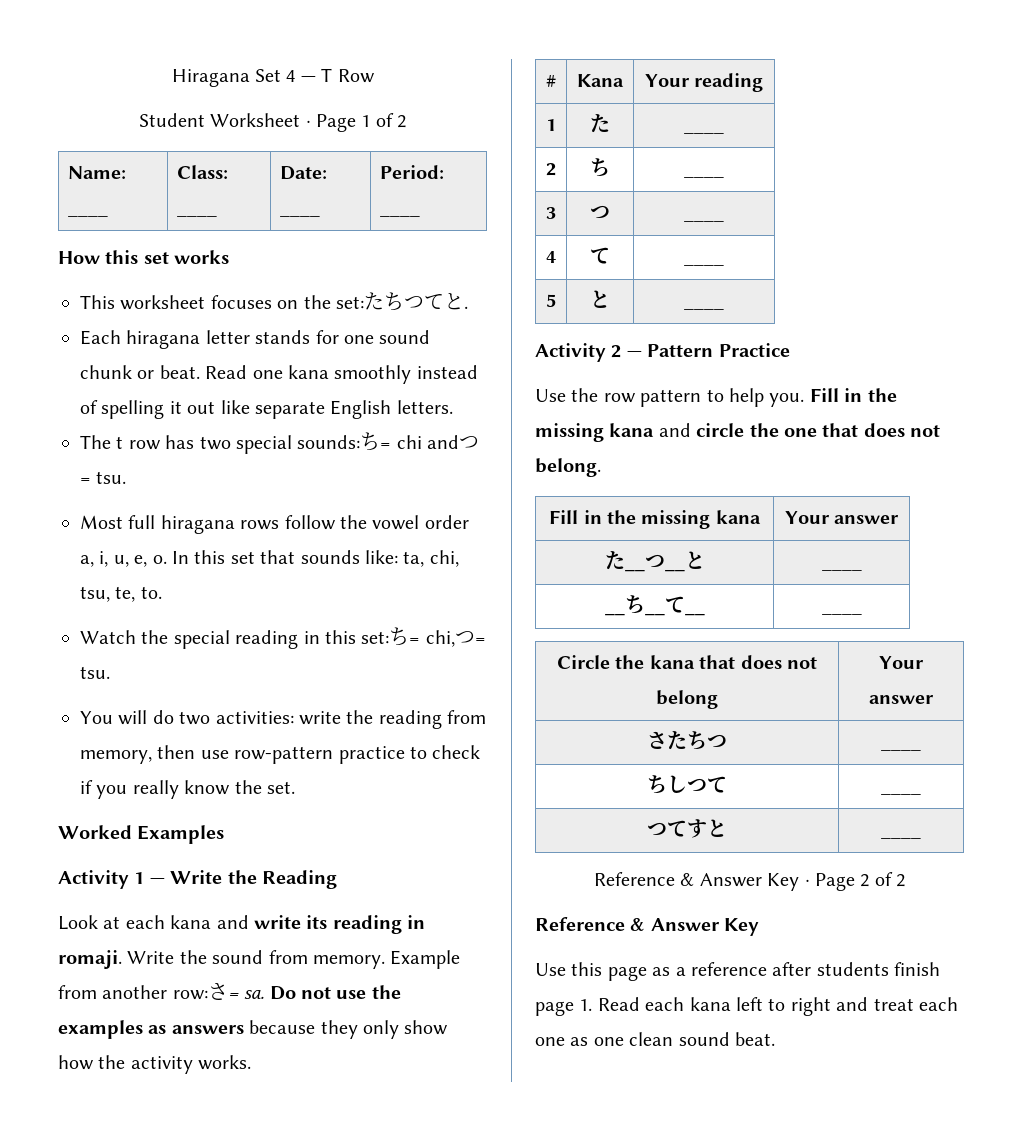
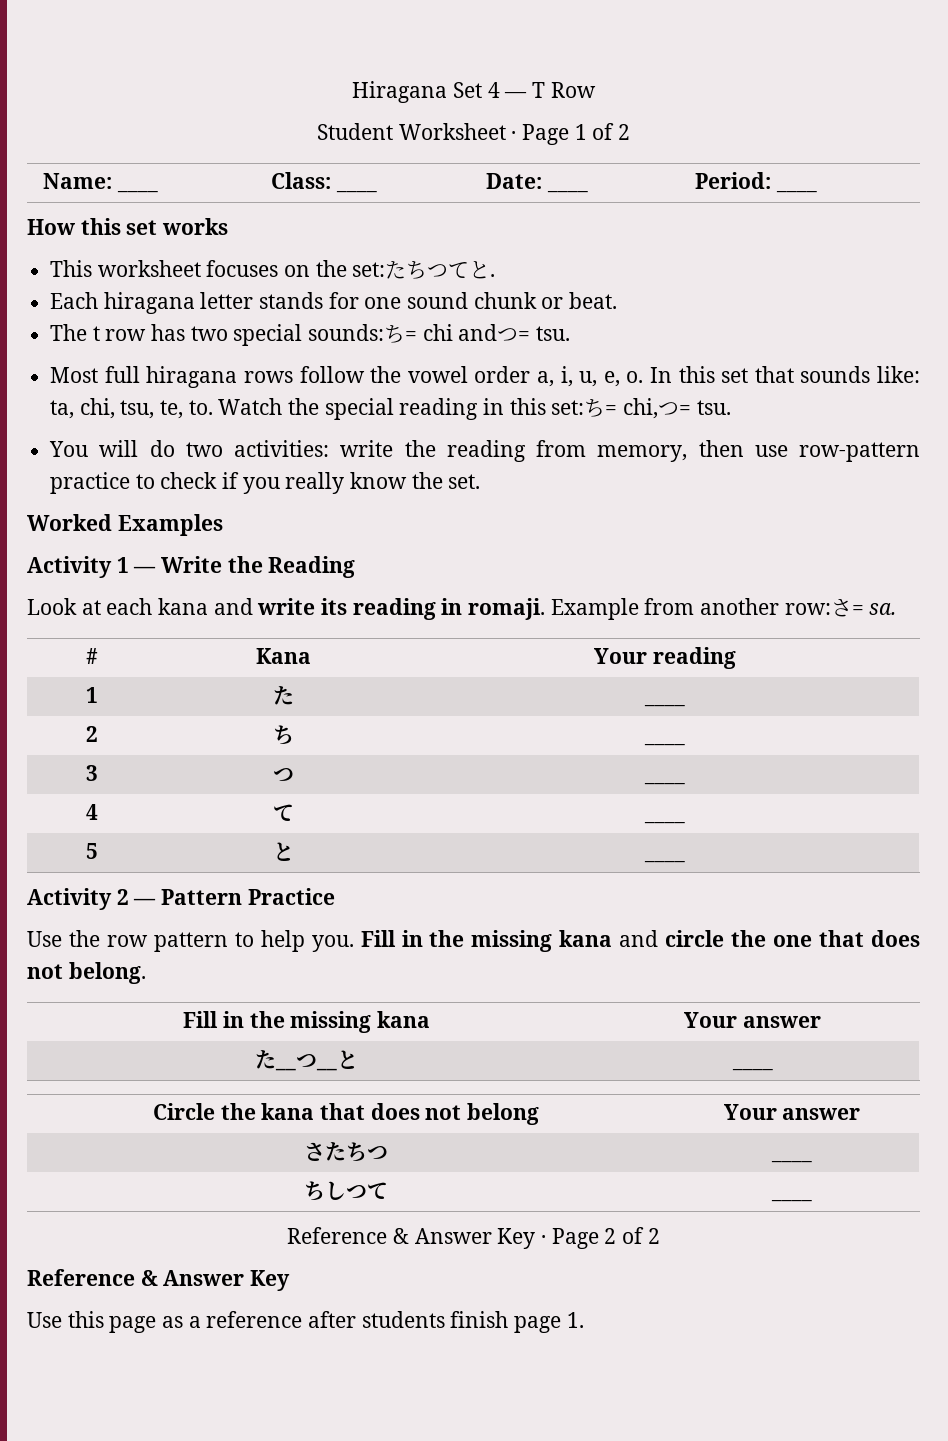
- Read one kana smoothly instead of spelling it out like separate English letters.
- In this set that sounds like: ta, chi, tsu, te, to.
- Watch the special reading in this set:ち= chi,つ= tsu.
+ In this set that sounds like: ta, chi, tsu, te, to. Watch the special reading in this set:ち= chi,つ= tsu.
- Write the sound from memory.
- Do not use the examples as answers because they only show how the activity works.
- __ち__て__ | ____
- つてすと | ____
- Use this page as a reference after students finish page 1. Read each kana left to right and treat each one as one clean sound beat.
+ Use this page as a reference after students finish page 1.

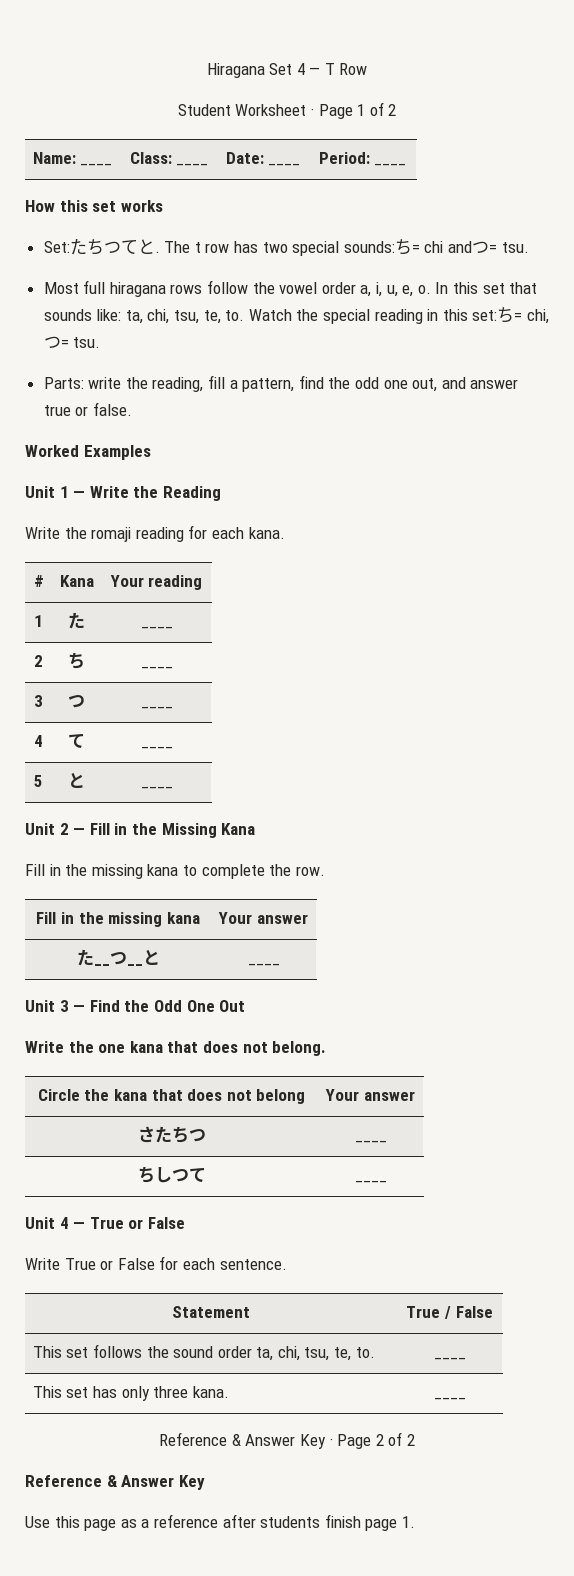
- This worksheet focuses on the set:たちつてと.
- Each hiragana letter stands for one sound chunk or beat.
- The t row has two special sounds:ち= chi andつ= tsu.
+ Set:たちつてと. The t row has two special sounds:ち= chi andつ= tsu.
- You will do two activities: write the reading from memory, then use row-pattern practice to check if you really know the set.
+ Parts: write the reading, fill a pattern, find the odd one out, and answer true or false.
- Activity 1 — Write the Reading
+ Unit 1 — Write the Reading
- Look at each kana and write its reading in romaji. Example from another row:さ= sa.
+ Write the romaji reading for each kana.
- Activity 2 — Pattern Practice
- Use the row pattern to help you. Fill in the missing kana and circle the one that does not belong.
+ Unit 2 — Fill in the Missing Kana
+ Fill in the missing kana to complete the row.
+ Unit 3 — Find the Odd One Out
+ Write the one kana that does not belong.
+ Unit 4 — True or False
+ Write True or False for each sentence.
+ Statement | True / False
+ This set follows the sound order ta, chi, tsu, te, to. | ____
+ This set has only three kana. | ____

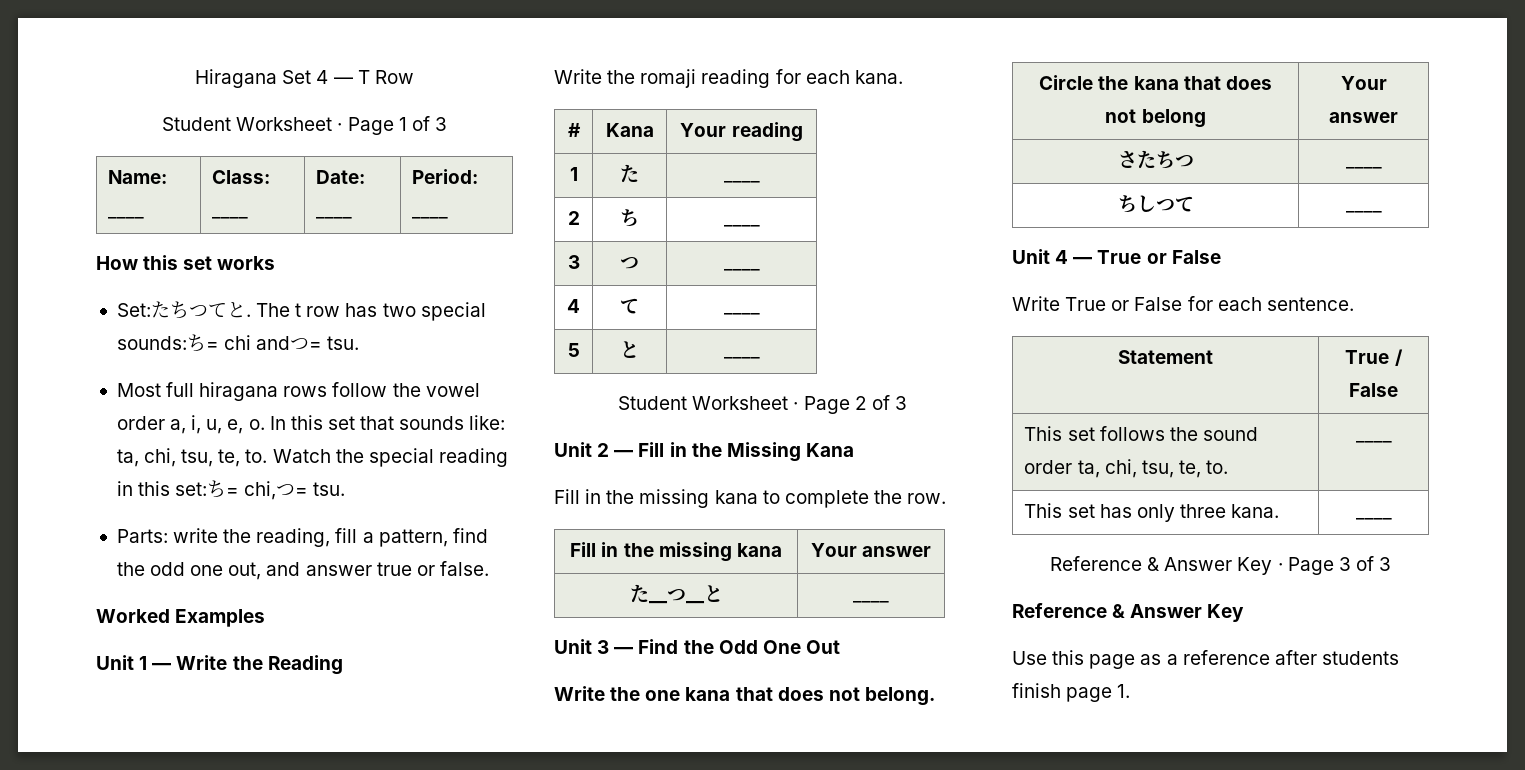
- Student Worksheet · Page 1 of 2
+ Student Worksheet · Page 1 of 3
+ Student Worksheet · Page 2 of 3
- Reference & Answer Key · Page 2 of 2
+ Reference & Answer Key · Page 3 of 3

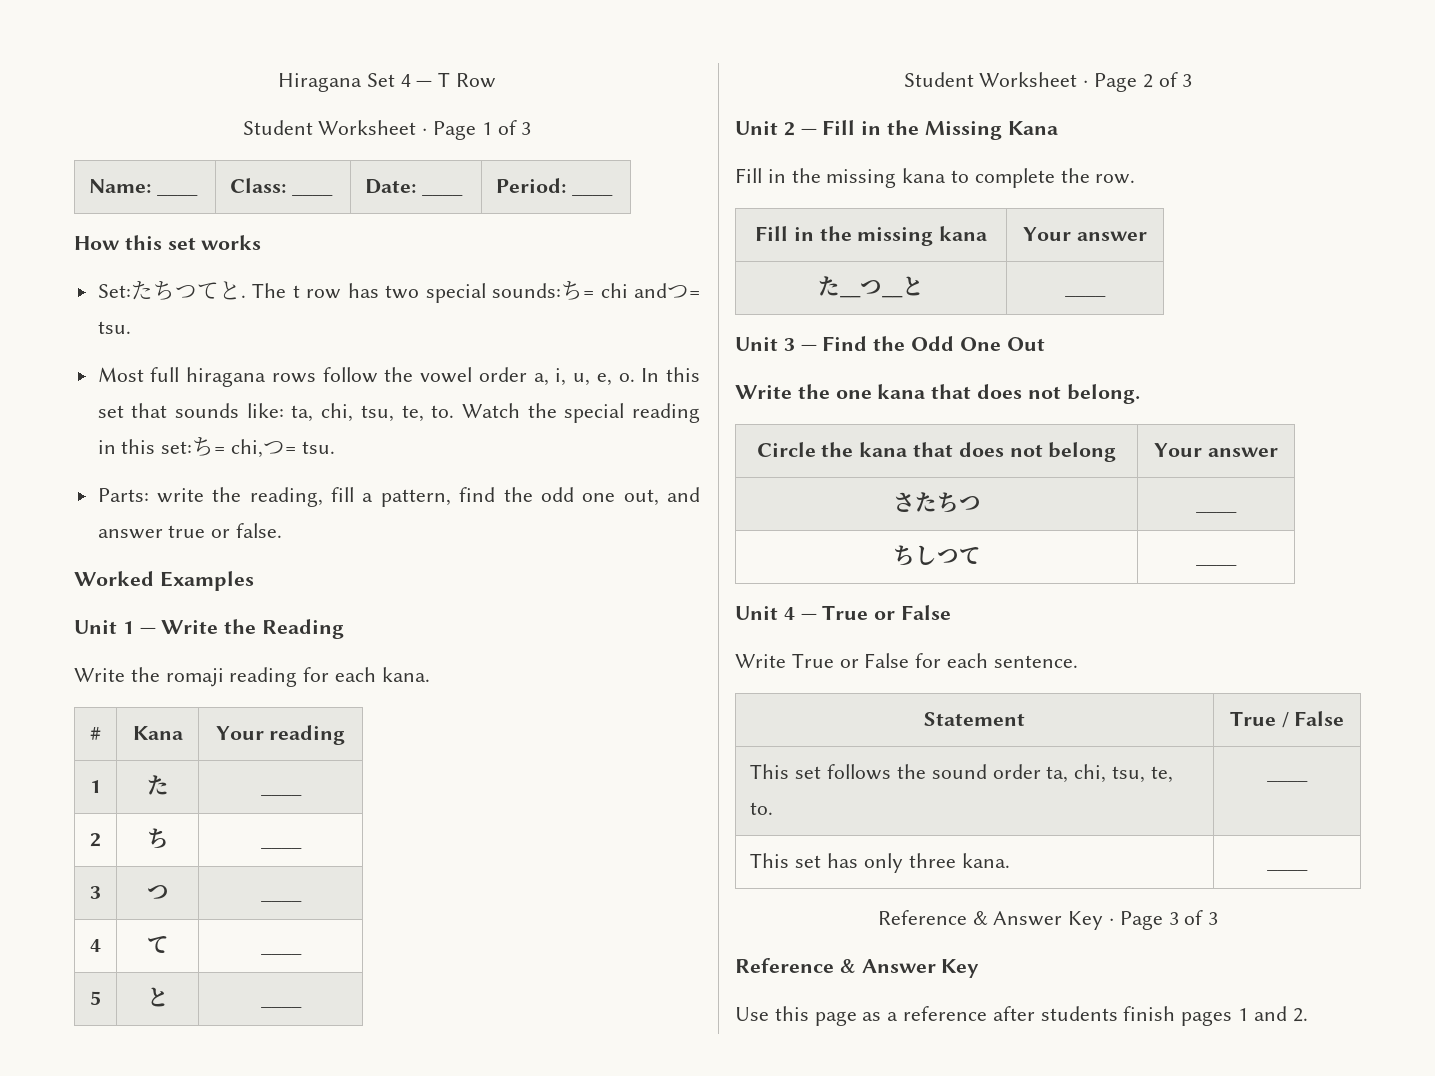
- Use this page as a reference after students finish page 1.
+ Use this page as a reference after students finish pages 1 and 2.

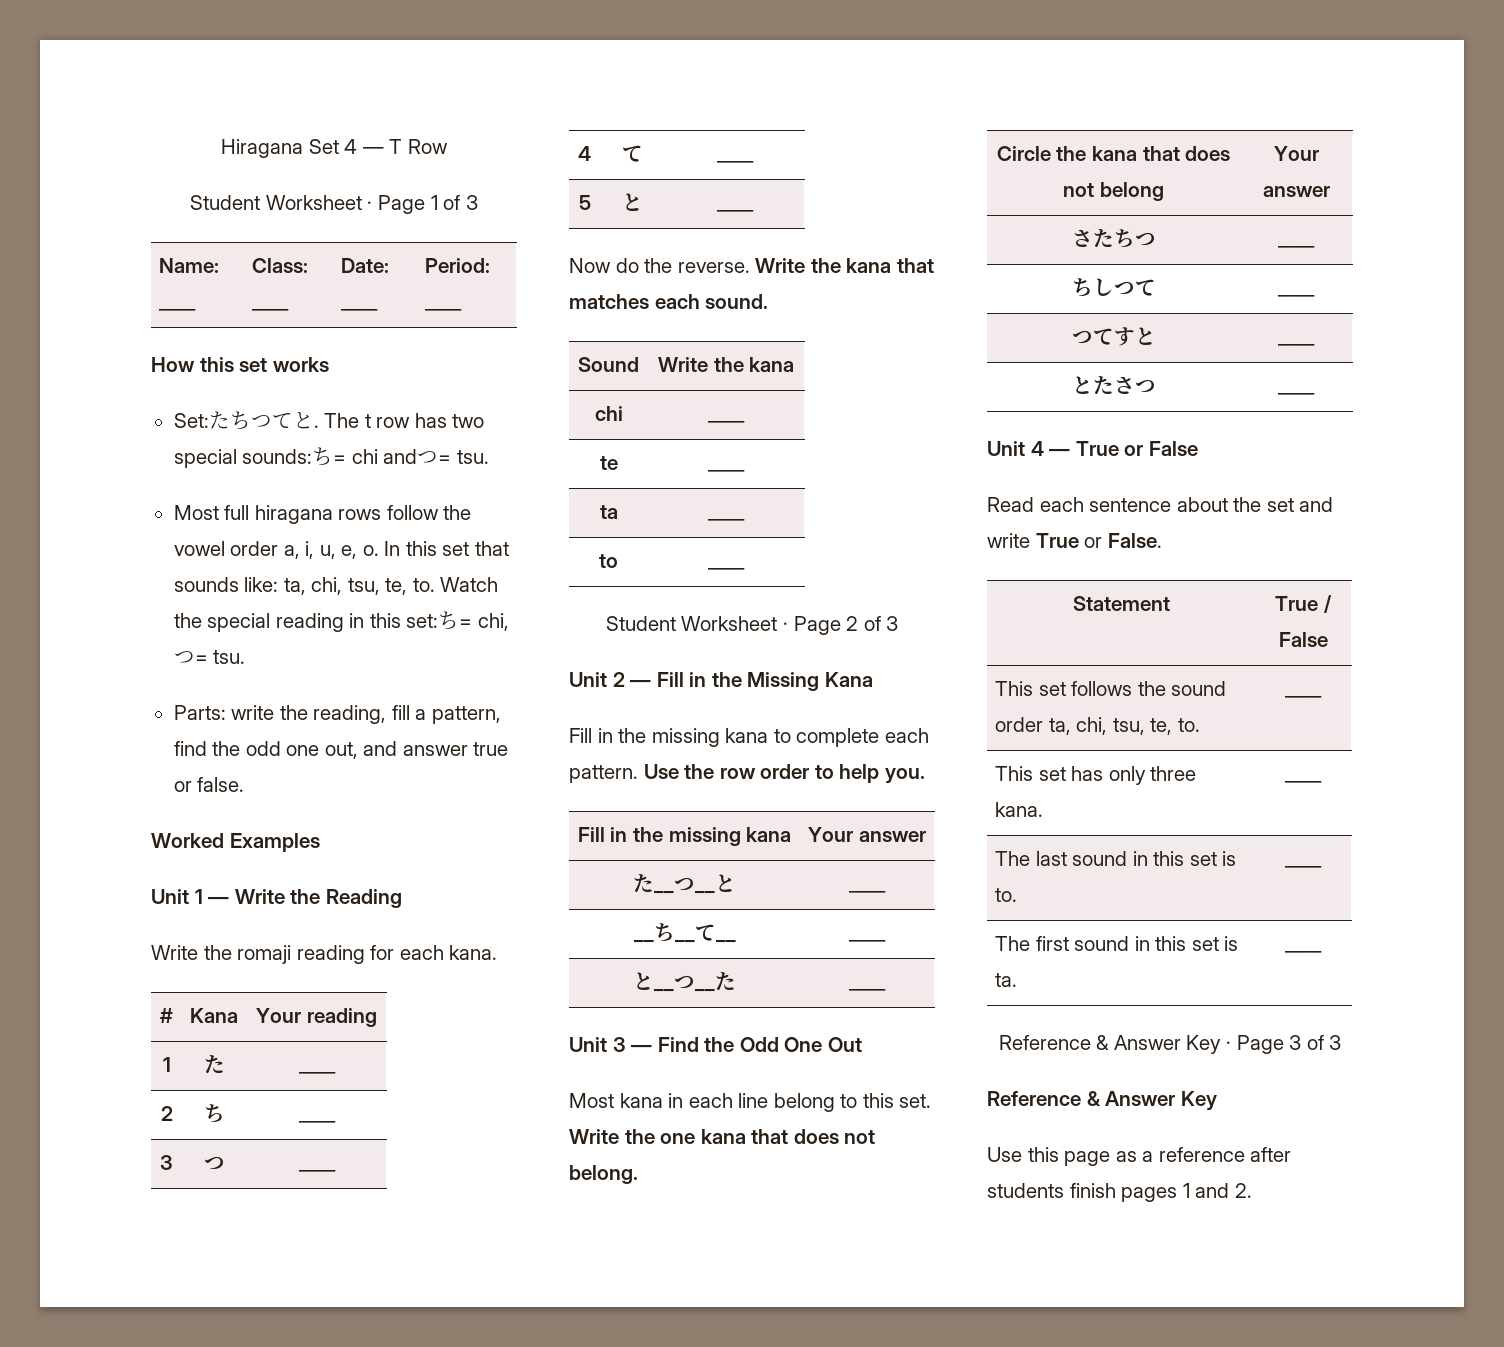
+ Now do the reverse. Write the kana that matches each sound.
+ Sound | Write the kana
+ chi | ____
+ te | ____
+ ta | ____
+ to | ____
- Fill in the missing kana to complete the row.
+ Fill in the missing kana to complete each pattern. Use the row order to help you.
+ __ち__て__ | ____
+ と__つ__た | ____
+ Most kana in each line belong to this set.
+ つてすと | ____
+ とたさつ | ____
- Write True or False for each sentence.
+ Read each sentence about the set and write True or False.
+ The last sound in this set is to. | ____
+ The first sound in this set is ta. | ____

